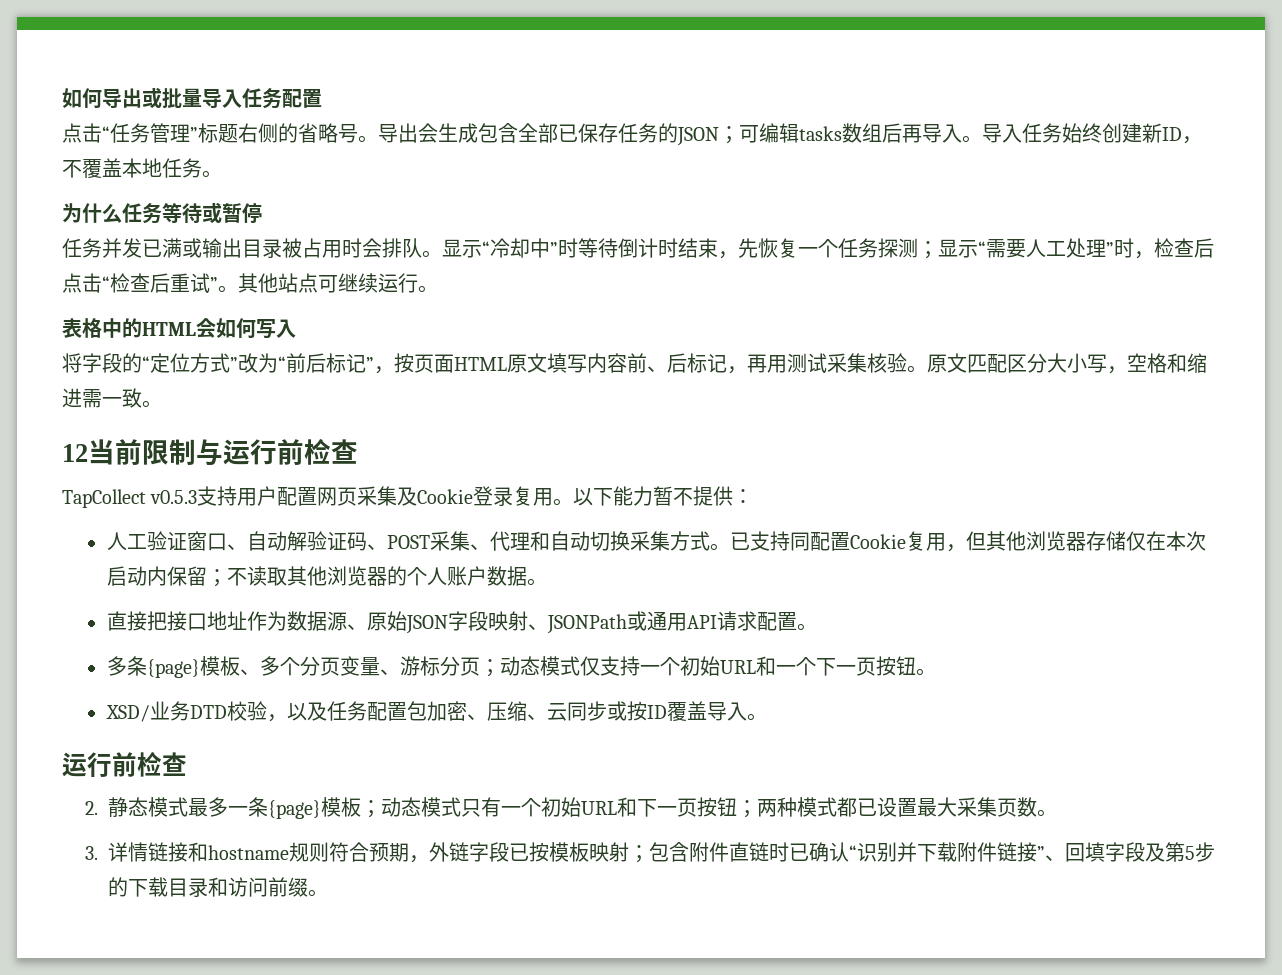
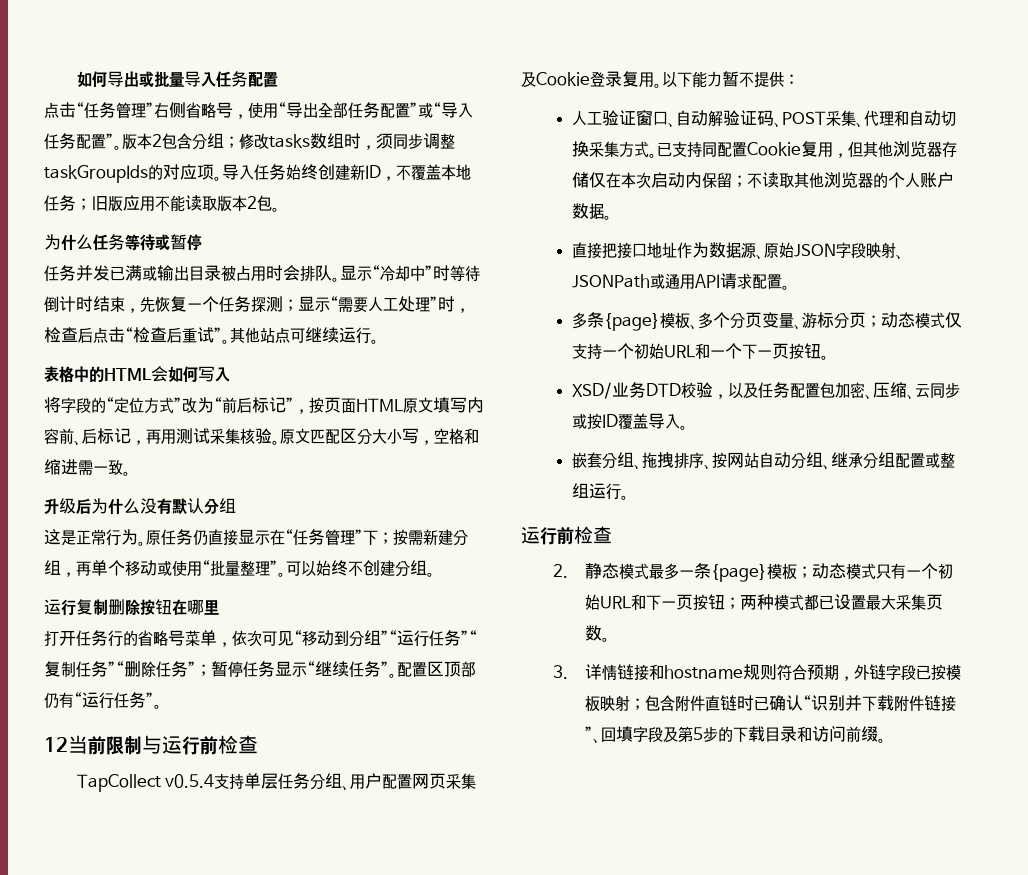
- 点击“任务管理”标题右侧的省略号。导出会生成包含全部已保存任务的JSON；可编辑tasks数组后再导入。
+ 点击“任务管理”右侧省略号，使用“导出全部任务配置”或“导入任务配置”。版本2包含分组；修改tasks数组时，须同步调整taskGroupIds的对应项。
- 导入任务始终创建新ID，不覆盖本地任务。
+ 导入任务始终创建新ID，不覆盖本地任务；旧版应用不能读取版本2包。
+ 升级后为什么没有默认分组
+ 这是正常行为。原任务仍直接显示在“任务管理”下；按需新建分组，再单个移动或使用“批量整理”。可以始终不创建分组。
+ 运行复制删除按钮在哪里
+ 打开任务行的省略号菜单，依次可见“移动到分组”“运行任务”“复制任务”“删除任务”；暂停任务显示“继续任务”。配置区顶部仍有“运行任务”。
- TapCollect v0.5.3支持用户配置网页采集及Cookie登录复用。
+ TapCollect v0.5.4支持单层任务分组、用户配置网页采集及Cookie登录复用。
+ 嵌套分组、拖拽排序、按网站自动分组、继承分组配置或整组运行。

